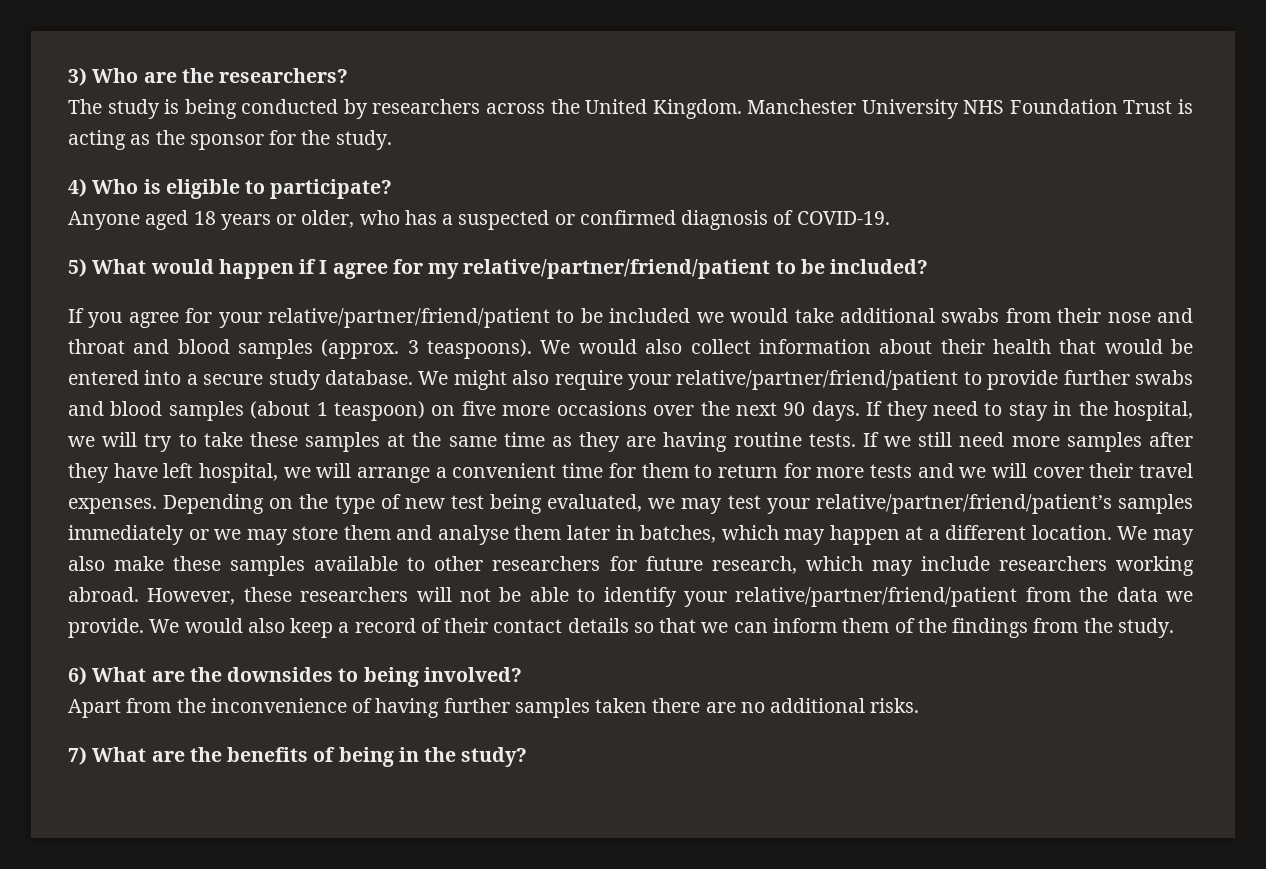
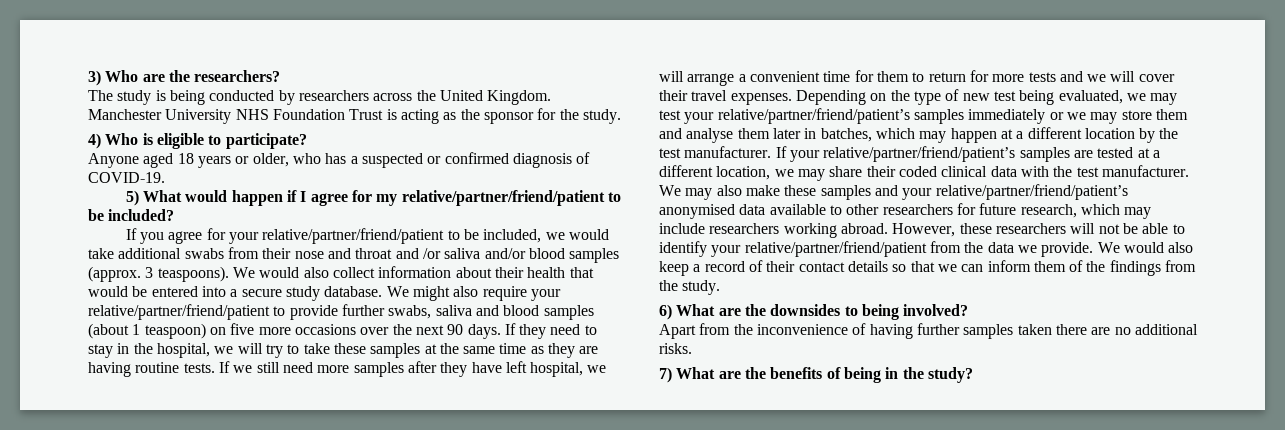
- If you agree for your relative/partner/friend/patient to be included we would take additional swabs from their nose and throat and blood samples (approx. 3 teaspoons).
+ If you agree for your relative/partner/friend/patient to be included, we would take additional swabs from their nose and throat and /or saliva and/or blood samples (approx. 3 teaspoons).
- We might also require your relative/partner/friend/patient to provide further swabs and blood samples (about 1 teaspoon) on five more occasions over the next 90 days.
+ We might also require your relative/partner/friend/patient to provide further swabs, saliva and blood samples (about 1 teaspoon) on five more occasions over the next 90 days.
- Depending on the type of new test being evaluated, we may test your relative/partner/friend/patient’s samples immediately or we may store them and analyse them later in batches, which may happen at a different location.
+ Depending on the type of new test being evaluated, we may test your relative/partner/friend/patient’s samples immediately or we may store them and analyse them later in batches, which may happen at a different location by the test manufacturer. If your relative/partner/friend/patient’s samples are tested at a different location, we may share their coded clinical data with the test manufacturer.
- We may also make these samples available to other researchers for future research, which may include researchers working abroad.
+ We may also make these samples and your relative/partner/friend/patient’s anonymised data available to other researchers for future research, which may include researchers working abroad.

